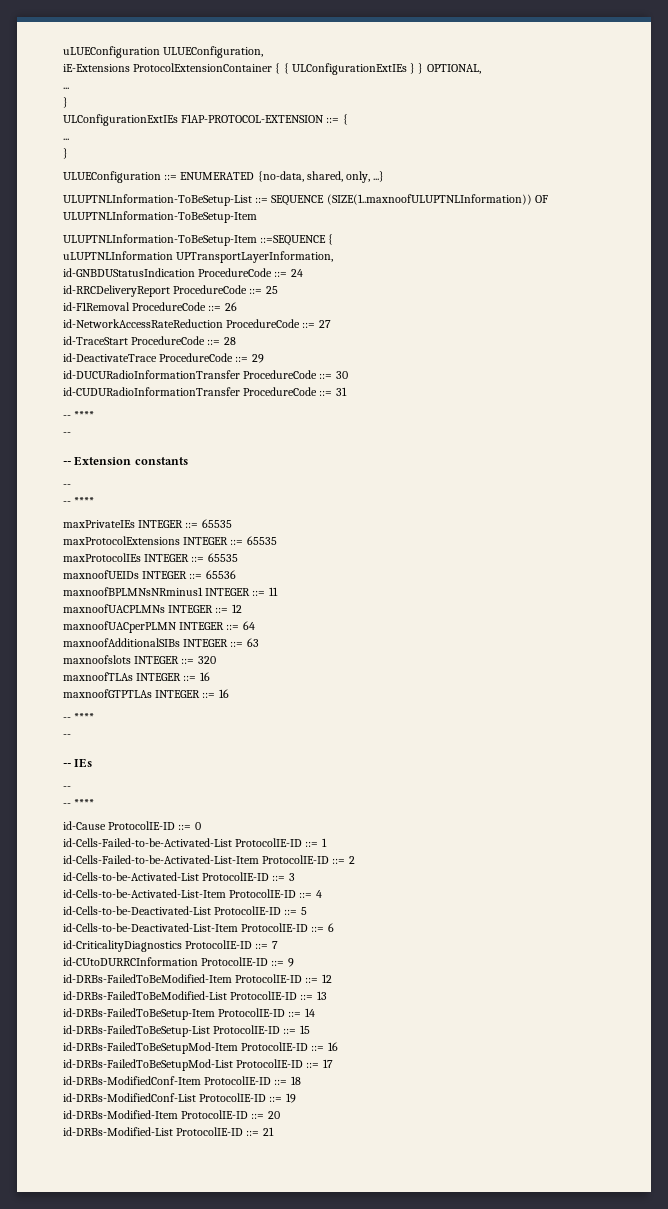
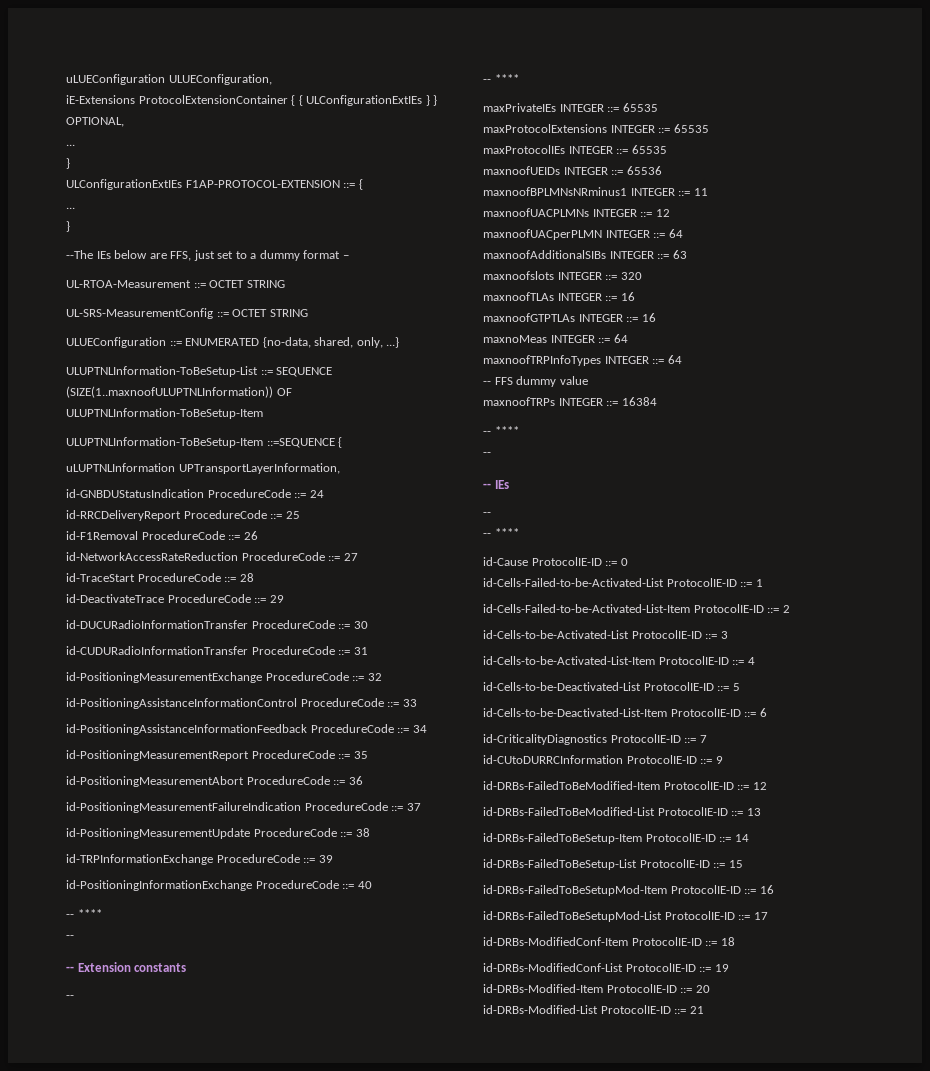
+ --The IEs below are FFS, just set to a dummy format –
+ UL-RTOA-Measurement ::= OCTET STRING
+ UL-SRS-MeasurementConfig ::= OCTET STRING
+ id-PositioningMeasurementExchange ProcedureCode ::= 32
+ id-PositioningAssistanceInformationControl ProcedureCode ::= 33
+ id-PositioningAssistanceInformationFeedback ProcedureCode ::= 34
+ id-PositioningMeasurementReport ProcedureCode ::= 35
+ id-PositioningMeasurementAbort ProcedureCode ::= 36
+ id-PositioningMeasurementFailureIndication ProcedureCode ::= 37
+ id-PositioningMeasurementUpdate ProcedureCode ::= 38
+ id-TRPInformationExchange ProcedureCode ::= 39
+ id-PositioningInformationExchange ProcedureCode ::= 40
+ maxnoMeas INTEGER ::= 64
+ maxnoofTRPInfoTypes INTEGER ::= 64
+ -- FFS dummy value
+ maxnoofTRPs INTEGER ::= 16384

